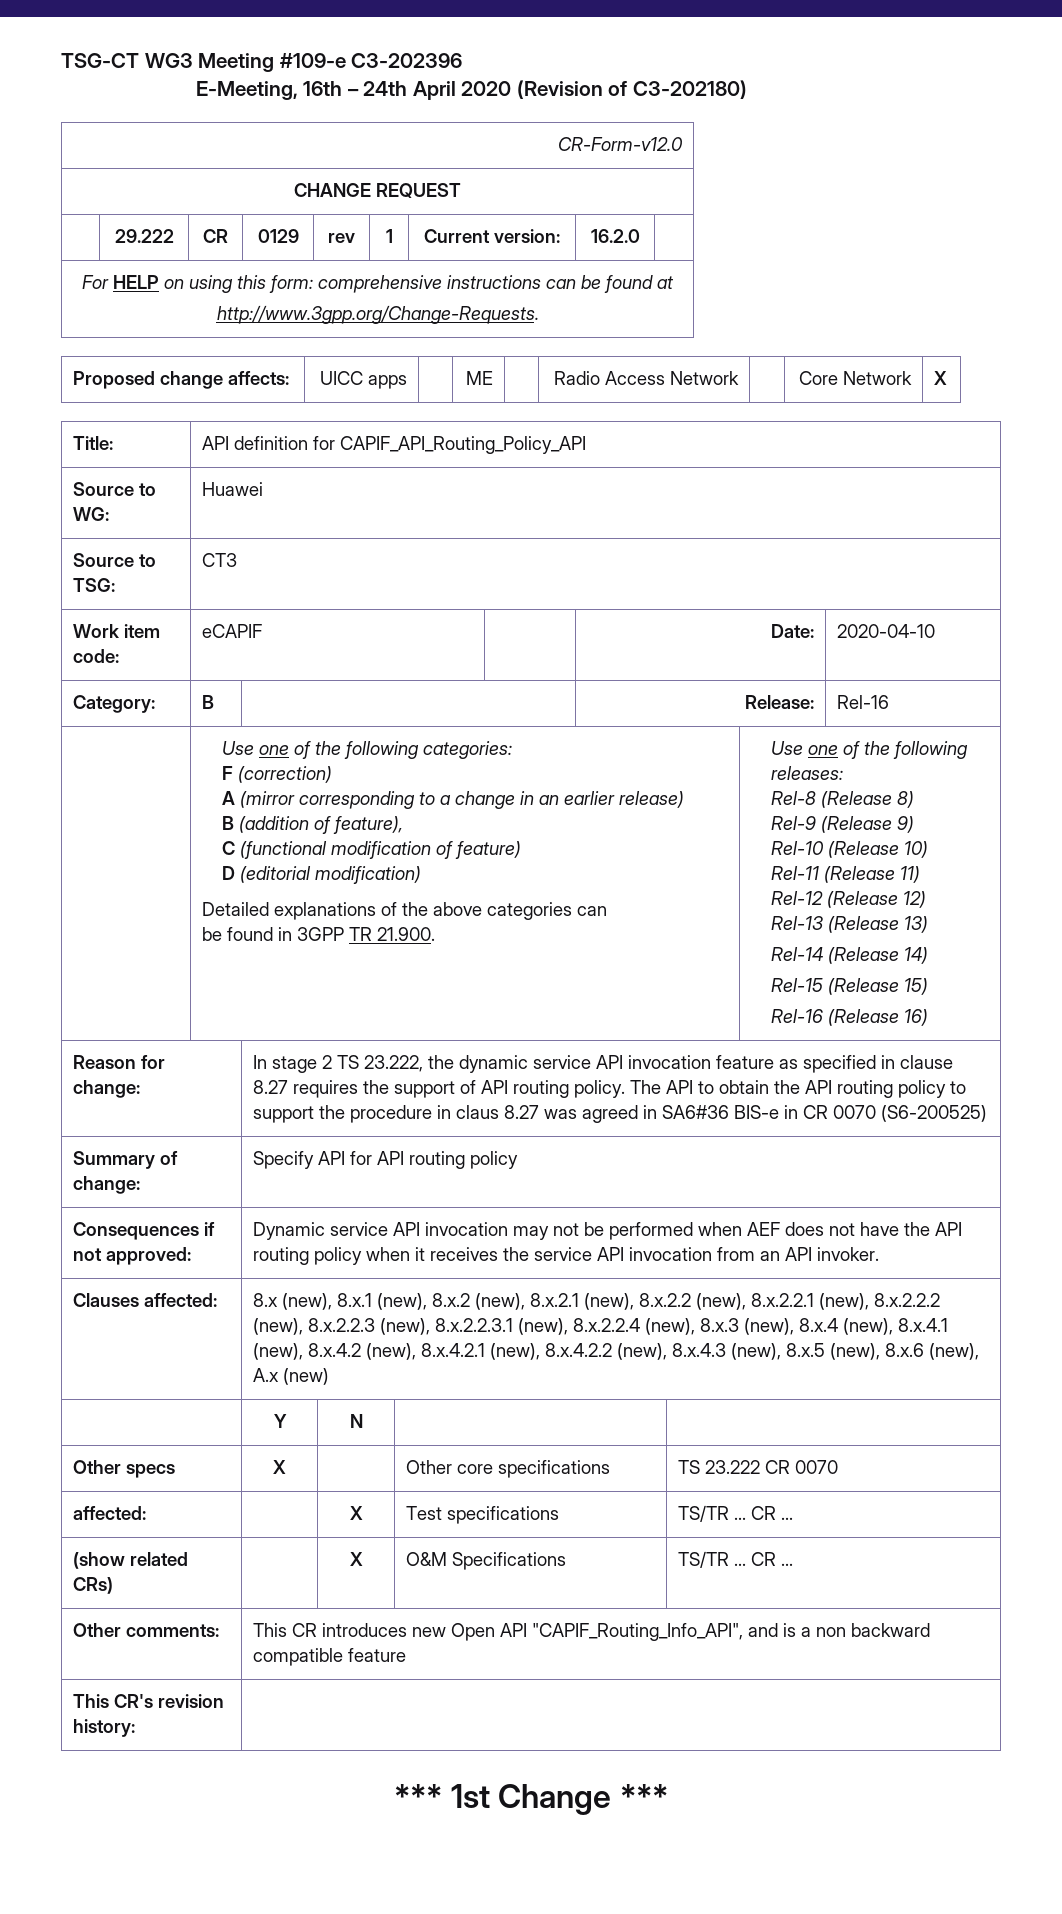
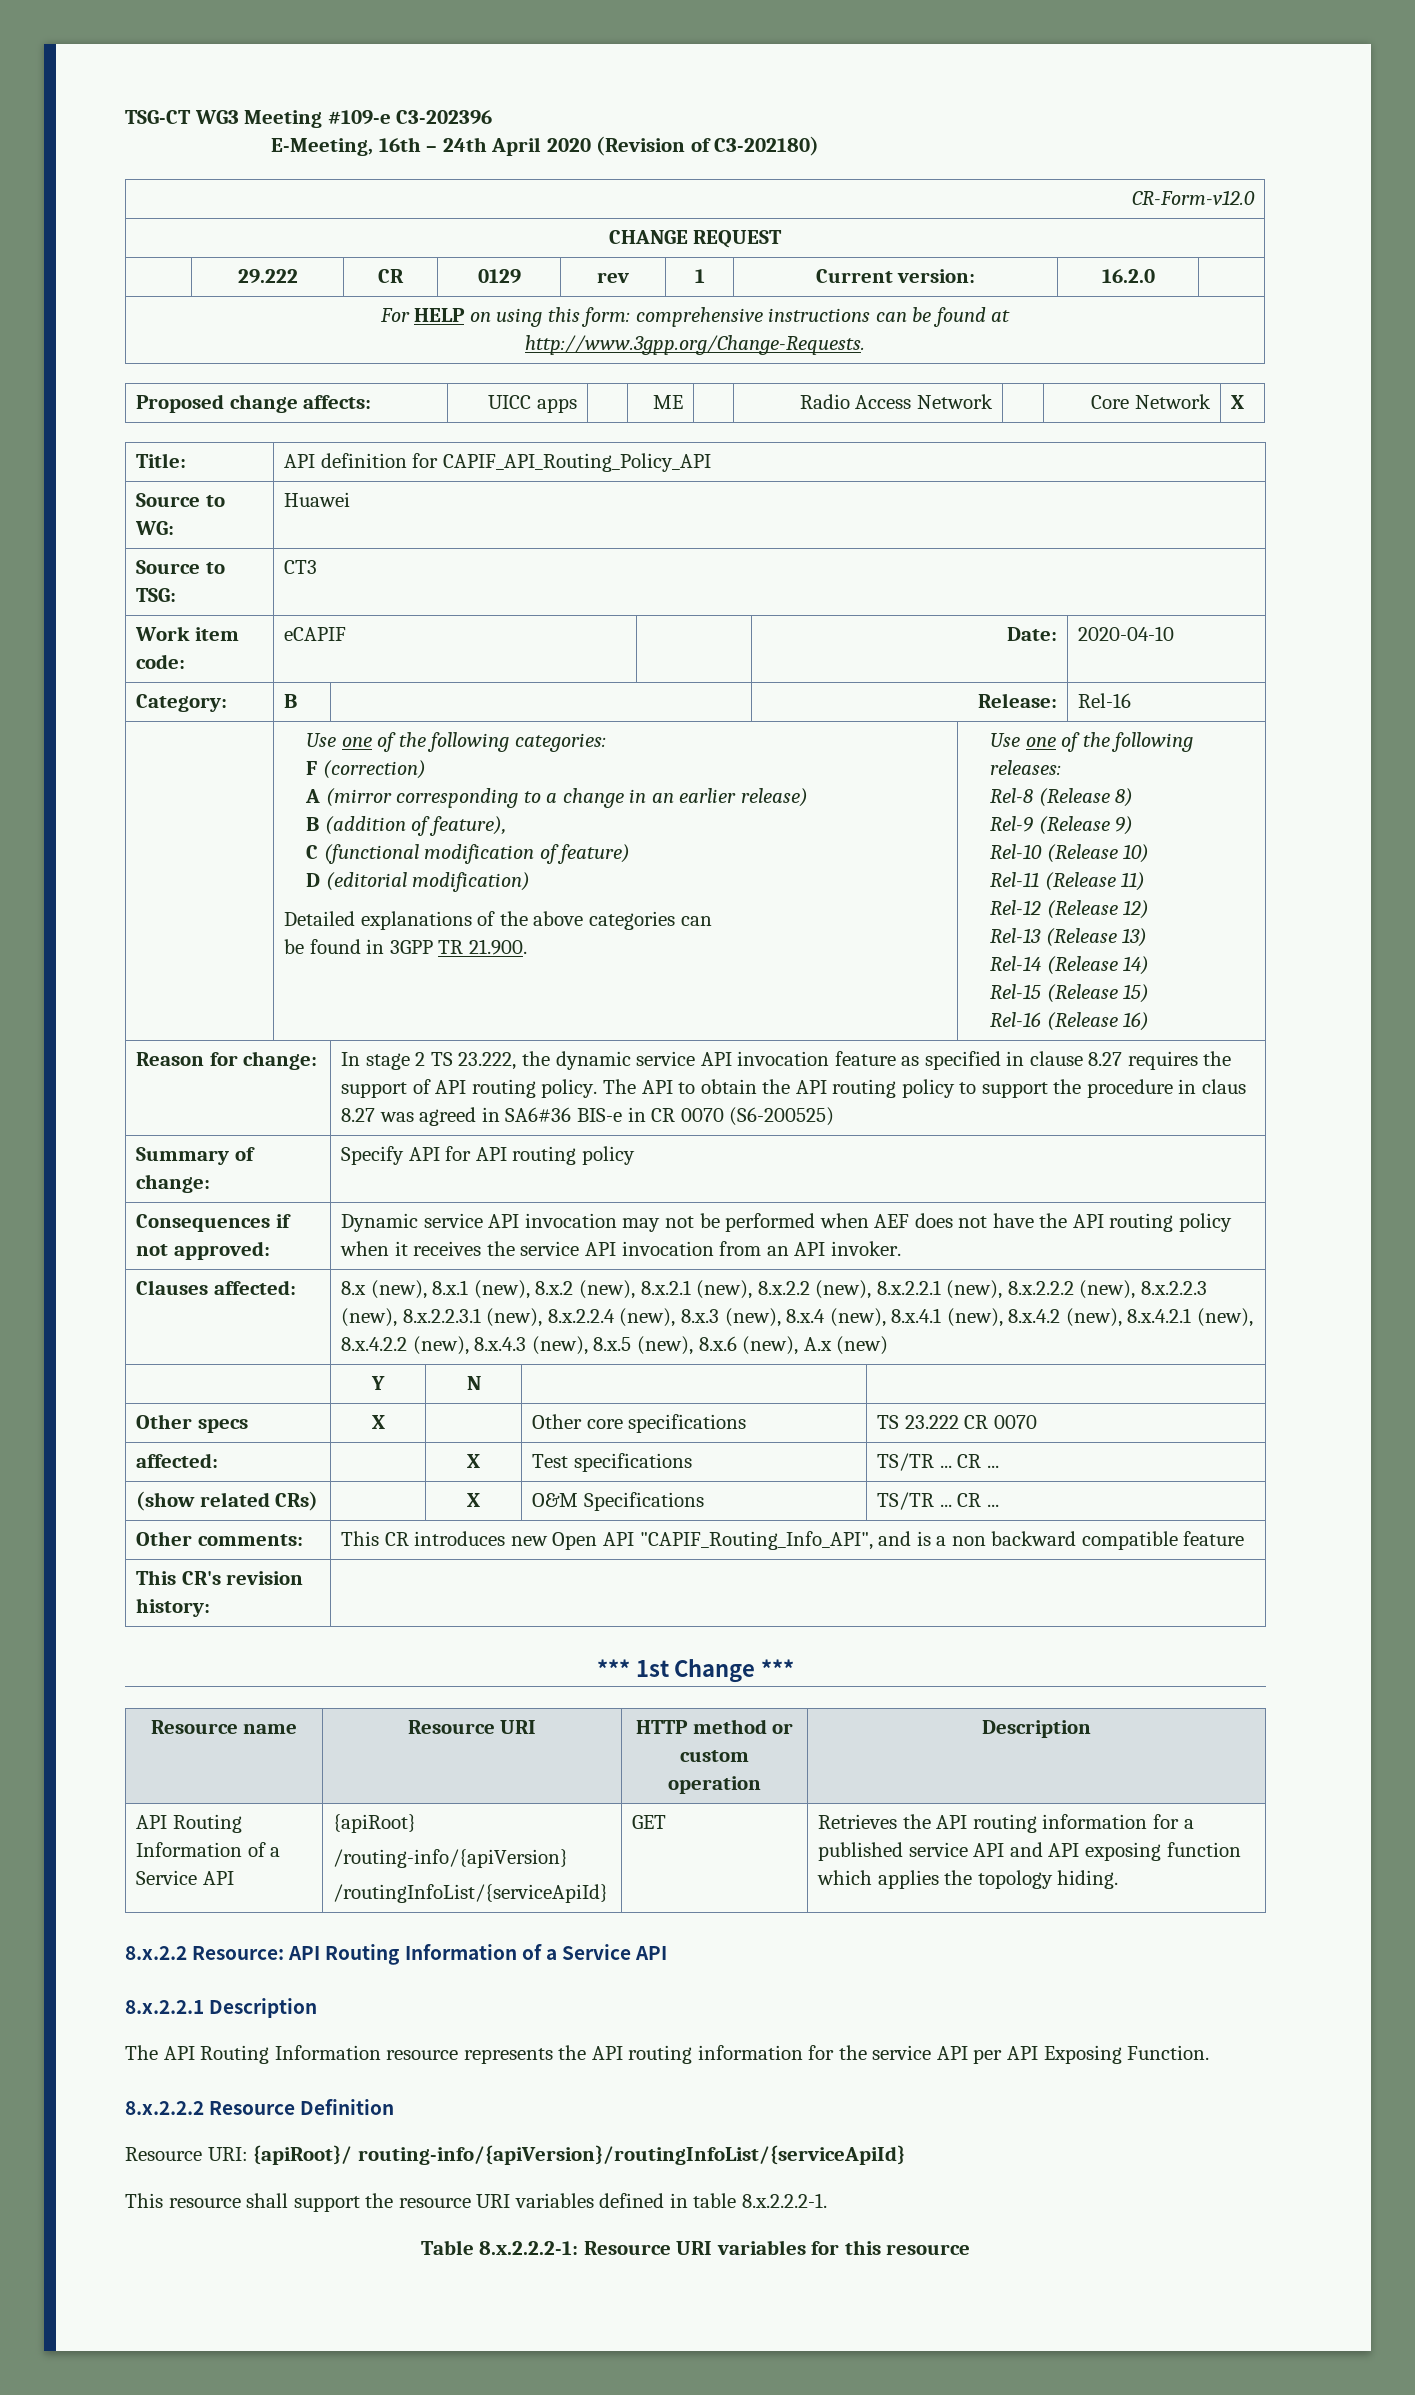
+ Resource name | Resource URI | HTTP method or custom operation | Description
+ API Routing Information of a Service API | {apiRoot}
+ /routing-info/{apiVersion}
+ /routingInfoList/{serviceApiId} | GET | Retrieves the API routing information for a published service API and API exposing function which applies the topology hiding.
+ 8.x.2.2 Resource: API Routing Information of a Service API
+ 8.x.2.2.1 Description
+ The API Routing Information resource represents the API routing information for the service API per API Exposing Function.
+ 8.x.2.2.2 Resource Definition
+ Resource URI: {apiRoot}/ routing-info/{apiVersion}/routingInfoList/{serviceApiId}
+ This resource shall support the resource URI variables defined in table 8.x.2.2.2-1.
+ Table 8.x.2.2.2-1: Resource URI variables for this resource

